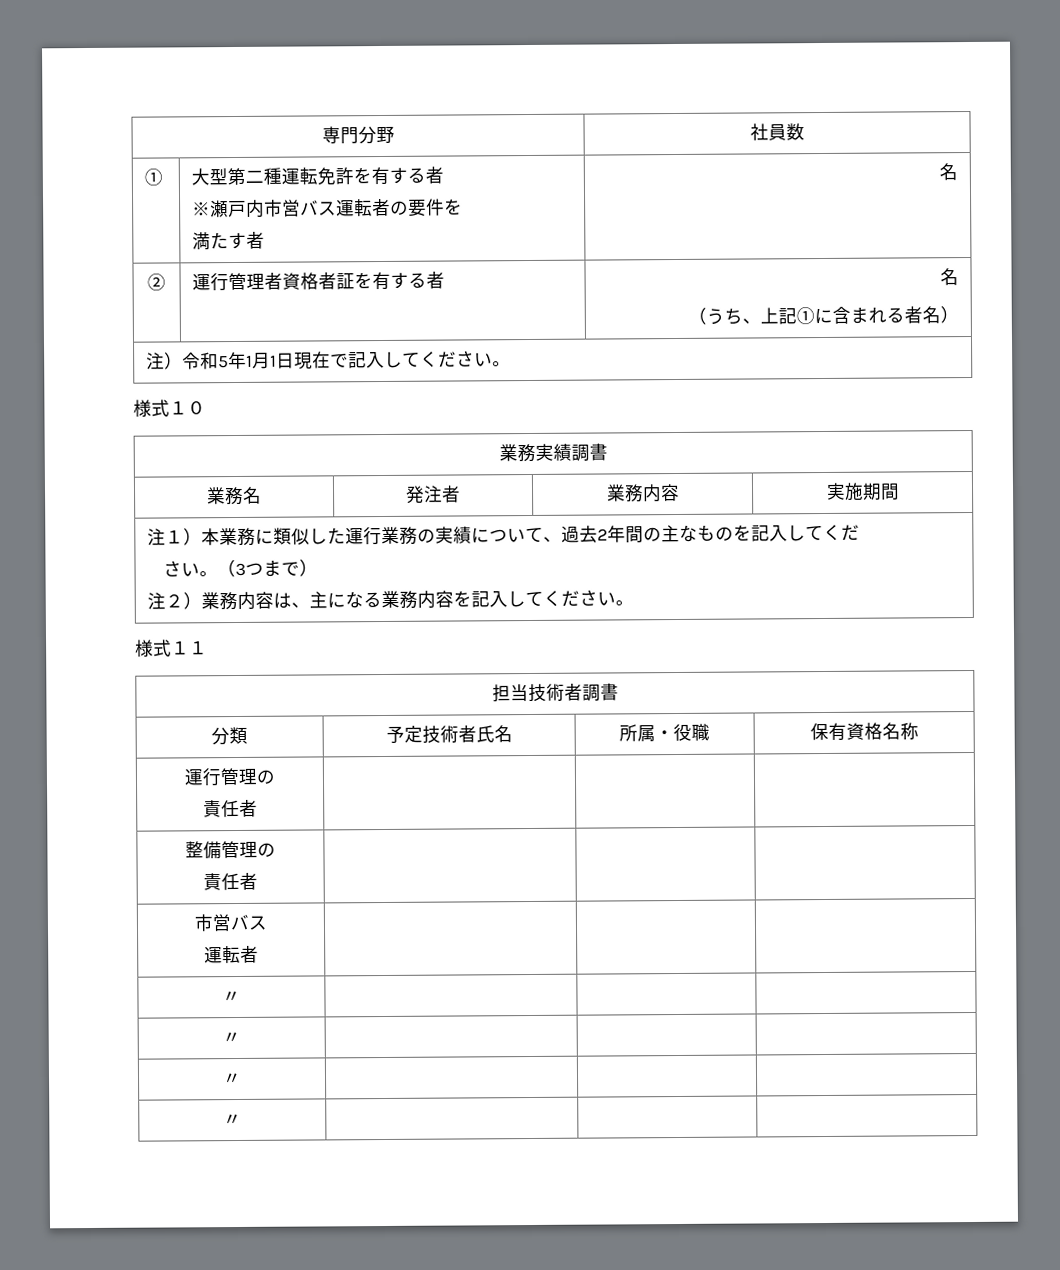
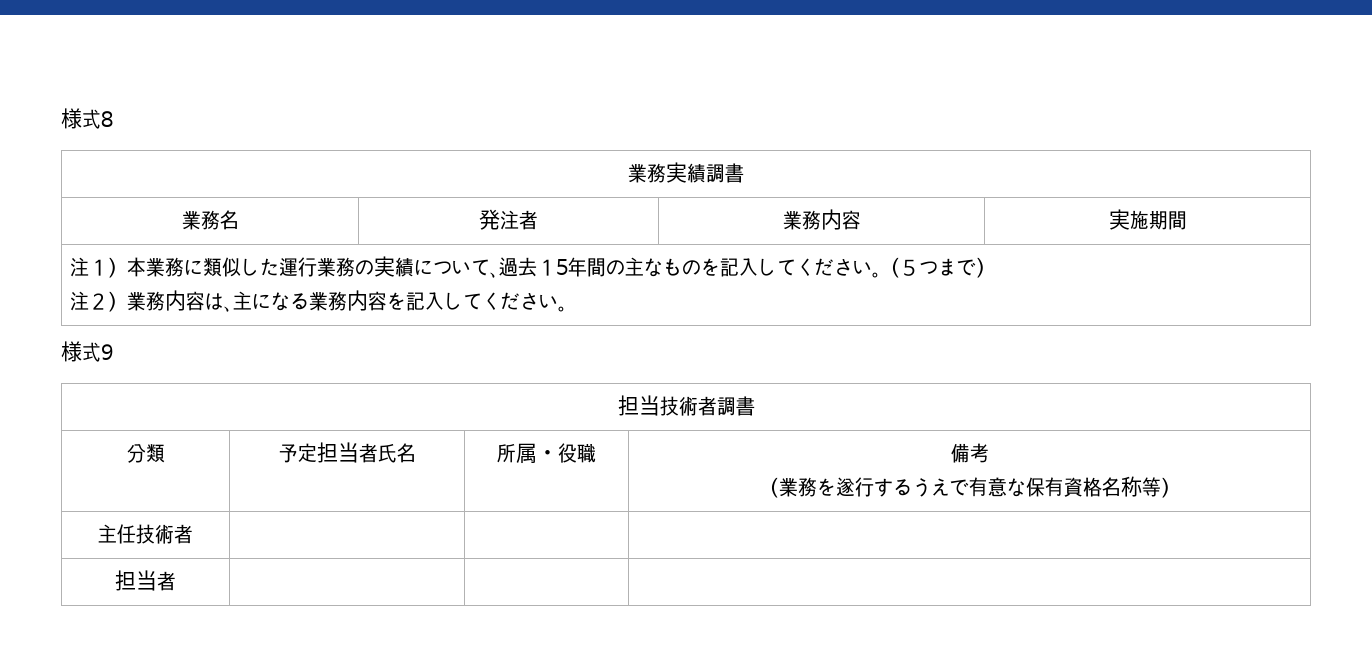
- 専門分野 | 社員数
- ① | 大型第二種運転免許を有する者
- ※瀬戸内市営バス運転者の要件を
- 満たす者 | 名
- ② | 運行管理者資格者証を有する者 | 名
- （うち、上記①に含まれる者名）
- 注）令和5年1月1日現在で記入してください。
- 様式１０
+ 様式8
- 注１）本業務に類似した運行業務の実績について、過去2年間の主なものを記入してくだ
- さい。（3つまで）
+ 注１）本業務に類似した運行業務の実績について、過去１5年間の主なものを記入してください。（５つまで）
- 様式１１
+ 様式9
- 分類 | 予定技術者氏名 | 所属・役職 | 保有資格名称
- 運行管理の
- 責任者 | | |
- 整備管理の
- 責任者 | | |
- 市営バス
- 運転者 | | |
- 〃 | | |
- 〃 | | |
- 〃 | | |
- 〃 | | |
+ 分類 | 予定担当者氏名 | 所属・役職 | 備考
+ （業務を遂行するうえで有意な保有資格名称等）
+ 主任技術者 | | |
+ 担当者 | | |

